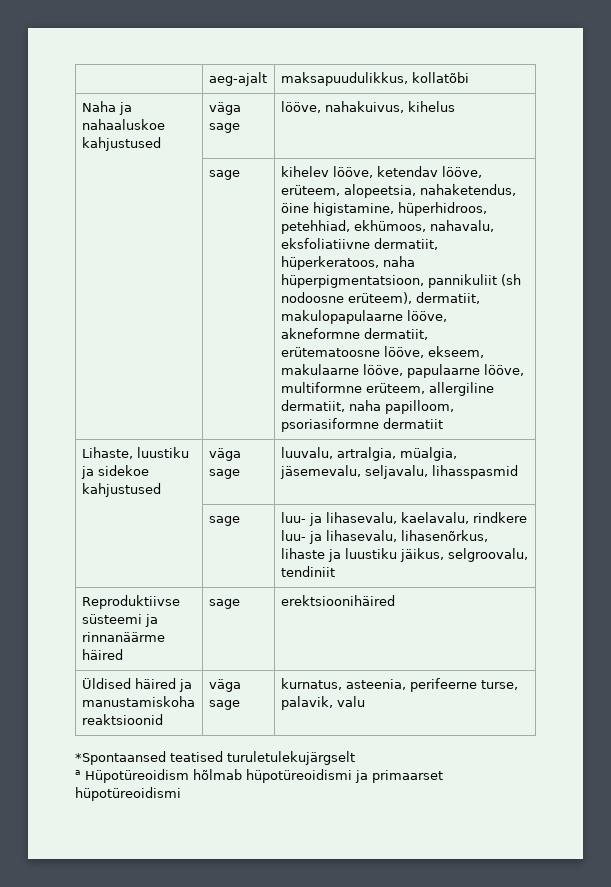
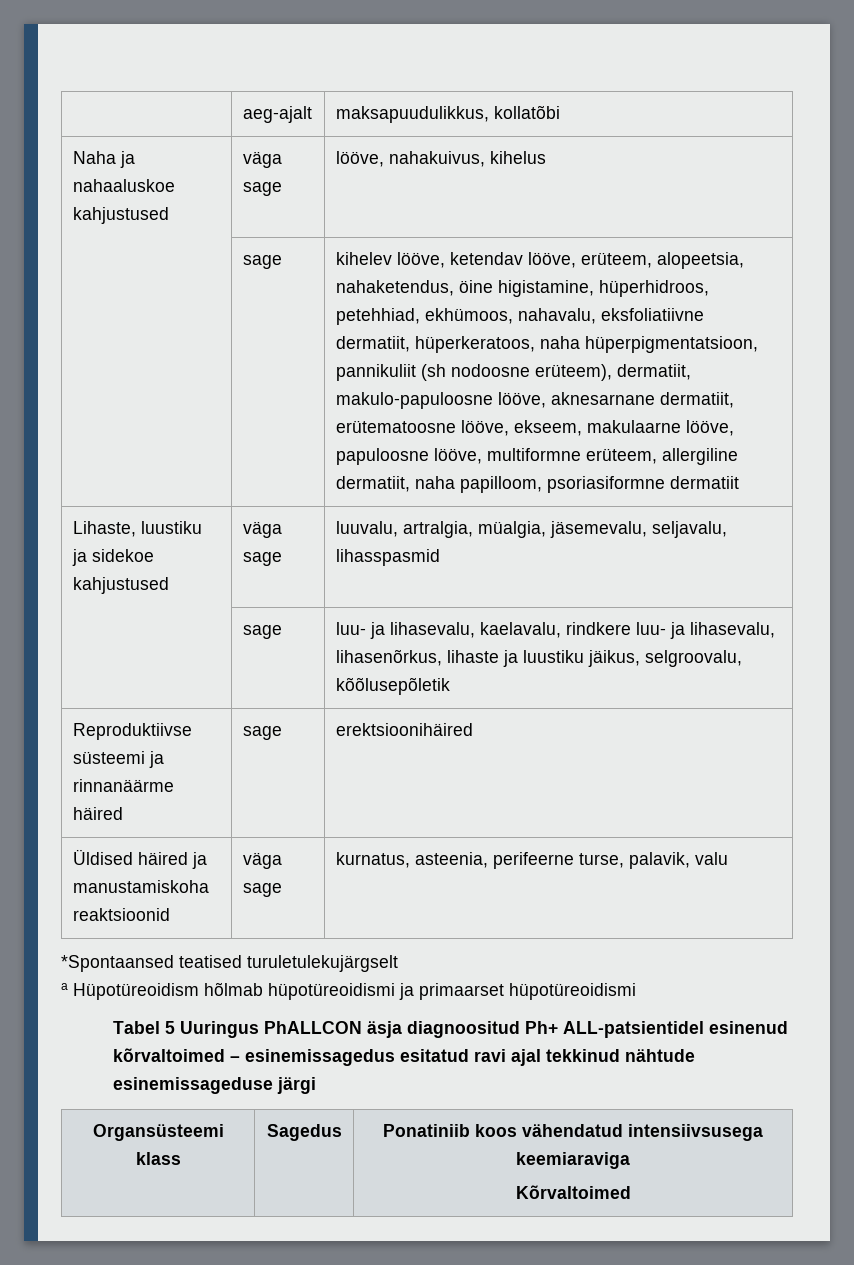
- kihelev lööve, ketendav lööve, erüteem, alopeetsia, nahaketendus, öine higistamine, hüperhidroos, petehhiad, ekhümoos, nahavalu, eksfoliatiivne dermatiit, hüperkeratoos, naha hüperpigmentatsioon, pannikuliit (sh nodoosne erüteem), dermatiit, makulopapulaarne lööve, akneformne dermatiit, erütematoosne lööve, ekseem, makulaarne lööve, papulaarne lööve, multiformne erüteem, allergiline dermatiit, naha papilloom, psoriasiformne dermatiit
+ kihelev lööve, ketendav lööve, erüteem, alopeetsia, nahaketendus, öine higistamine, hüperhidroos, petehhiad, ekhümoos, nahavalu, eksfoliatiivne dermatiit, hüperkeratoos, naha hüperpigmentatsioon, pannikuliit (sh nodoosne erüteem), dermatiit, makulo-papuloosne lööve, aknesarnane dermatiit, erütematoosne lööve, ekseem, makulaarne lööve, papuloosne lööve, multiformne erüteem, allergiline dermatiit, naha papilloom, psoriasiformne dermatiit
- | sage | luu- ja lihasevalu, kaelavalu, rindkere luu- ja lihasevalu, lihasenõrkus, lihaste ja luustiku jäikus, selgroovalu, tendiniit
+ | sage | luu- ja lihasevalu, kaelavalu, rindkere luu- ja lihasevalu, lihasenõrkus, lihaste ja luustiku jäikus, selgroovalu, kõõlusepõletik
+ Tabel 5 Uuringus PhALLCON äsja diagnoositud Ph+ ALL-patsientidel esinenud kõrvaltoimed – esinemissagedus esitatud ravi ajal tekkinud nähtude esinemissageduse järgi
+ Organsüsteemi klass | Sagedus | Ponatiniib koos vähendatud intensiivsusega keemiaraviga
+ Kõrvaltoimed

